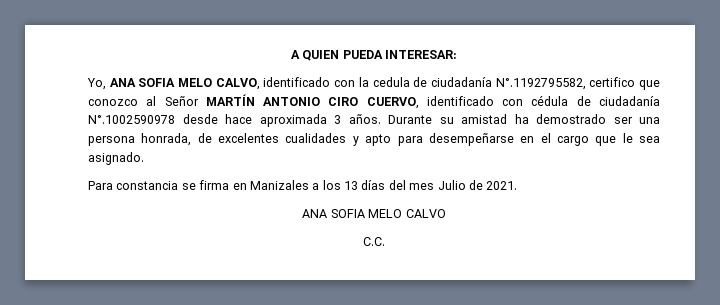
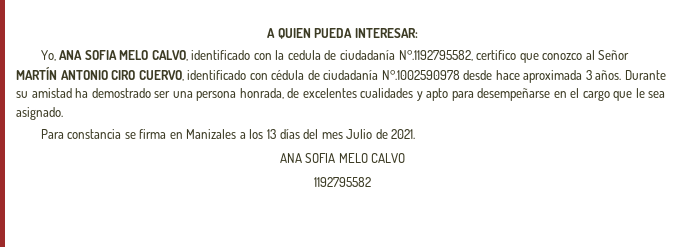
- C.C.
+ 1192795582

